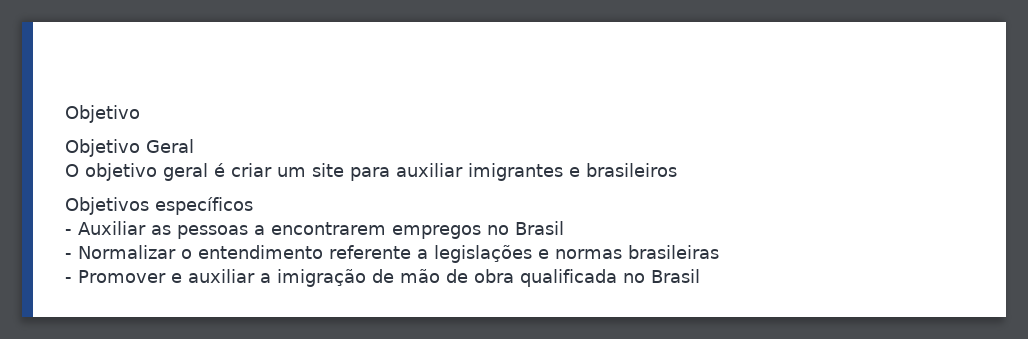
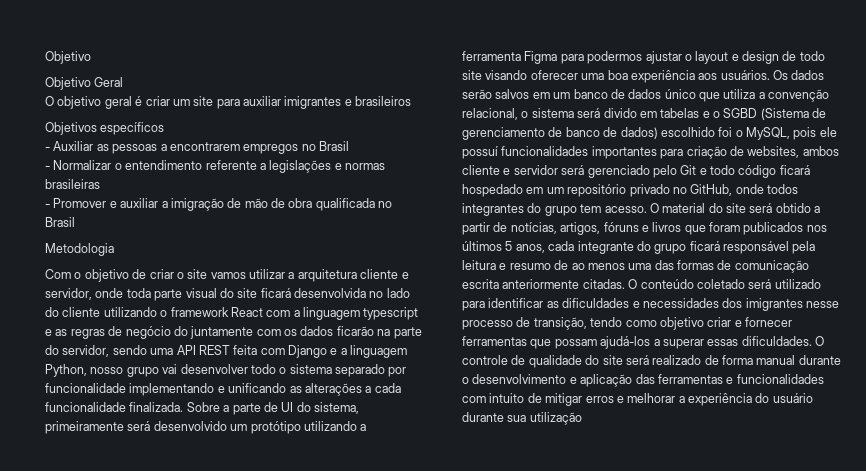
+ Metodologia
+ Com o objetivo de criar o site vamos utilizar a arquitetura cliente e servidor, onde toda parte visual do site ficará desenvolvida no lado do cliente utilizando o framework React com a linguagem typescript e as regras de negócio do juntamente com os dados ficarão na parte do servidor, sendo uma API REST feita com Django e a linguagem Python, nosso grupo vai desenvolver todo o sistema separado por funcionalidade implementando e unificando as alterações a cada funcionalidade finalizada. Sobre a parte de UI do sistema, primeiramente será desenvolvido um protótipo utilizando a ferramenta Figma para podermos ajustar o layout e design de todo site visando oferecer uma boa experiência aos usuários. Os dados serão salvos em um banco de dados único que utiliza a convenção relacional, o sistema será divido em tabelas e o SGBD (Sistema de gerenciamento de banco de dados) escolhido foi o MySQL, pois ele possuí funcionalidades importantes para criação de websites, ambos cliente e servidor será gerenciado pelo Git e todo código ficará hospedado em um repositório privado no GitHub, onde todos integrantes do grupo tem acesso. O material do site será obtido a partir de notícias, artigos, fóruns e livros que foram publicados nos últimos 5 anos, cada integrante do grupo ficará responsável pela leitura e resumo de ao menos uma das formas de comunicação escrita anteriormente citadas. O conteúdo coletado será utilizado para identificar as dificuldades e necessidades dos imigrantes nesse processo de transição, tendo como objetivo criar e fornecer ferramentas que possam ajudá-los a superar essas dificuldades. O controle de qualidade do site será realizado de forma manual durante o desenvolvimento e aplicação das ferramentas e funcionalidades com intuito de mitigar erros e melhorar a experiência do usuário durante sua utilização

